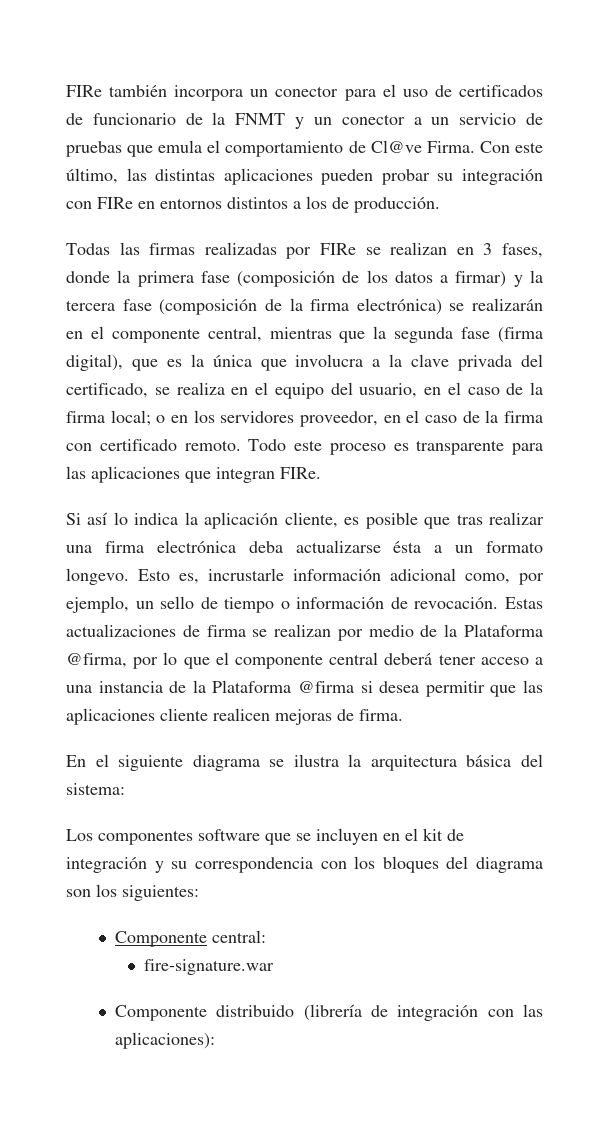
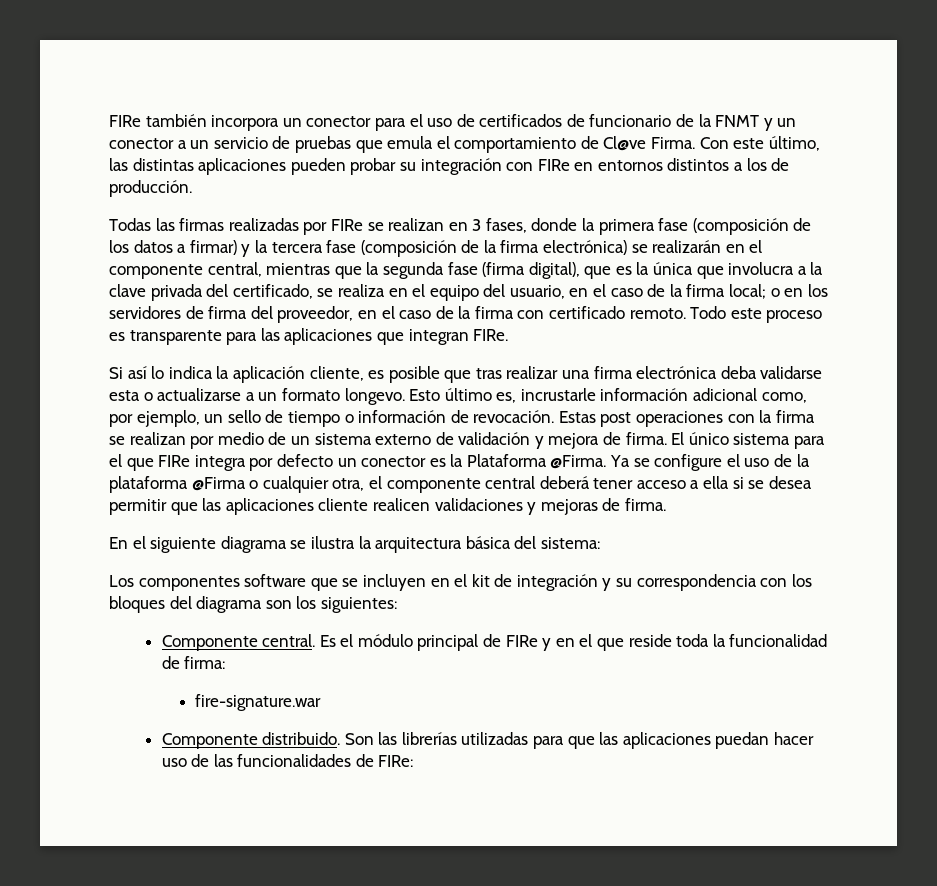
- o en los servidores proveedor, en el caso de la firma con certificado remoto.
+ o en los servidores de firma del proveedor, en el caso de la firma con certificado remoto.
- Si así lo indica la aplicación cliente, es posible que tras realizar una firma electrónica deba actualizarse ésta a un formato longevo.
+ Si así lo indica la aplicación cliente, es posible que tras realizar una firma electrónica deba validarse esta o actualizarse a un formato longevo.
- Esto es, incrustarle información adicional como, por ejemplo, un sello de tiempo o información de revocación.
+ Esto último es, incrustarle información adicional como, por ejemplo, un sello de tiempo o información de revocación.
- Estas actualizaciones de firma se realizan por medio de la Plataforma @firma, por lo que el componente central deberá tener acceso a una instancia de la Plataforma @firma si desea permitir que las aplicaciones cliente realicen mejoras de firma.
+ Estas post operaciones con la firma se realizan por medio de un sistema externo de validación y mejora de firma. El único sistema para el que FIRe integra por defecto un conector es la Plataforma @Firma. Ya se configure el uso de la plataforma @Firma o cualquier otra, el componente central deberá tener acceso a ella si se desea permitir que las aplicaciones cliente realicen validaciones y mejoras de firma.
- Componente central:
+ Componente central. Es el módulo principal de FIRe y en el que reside toda la funcionalidad de firma:
  fire-signature.war
- Componente distribuido (librería de integración con las aplicaciones):
+ Componente distribuido. Son las librerías utilizadas para que las aplicaciones puedan hacer uso de las funcionalidades de FIRe:

